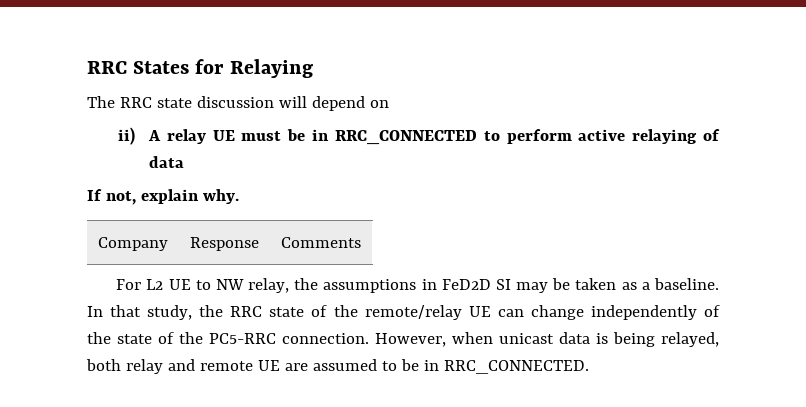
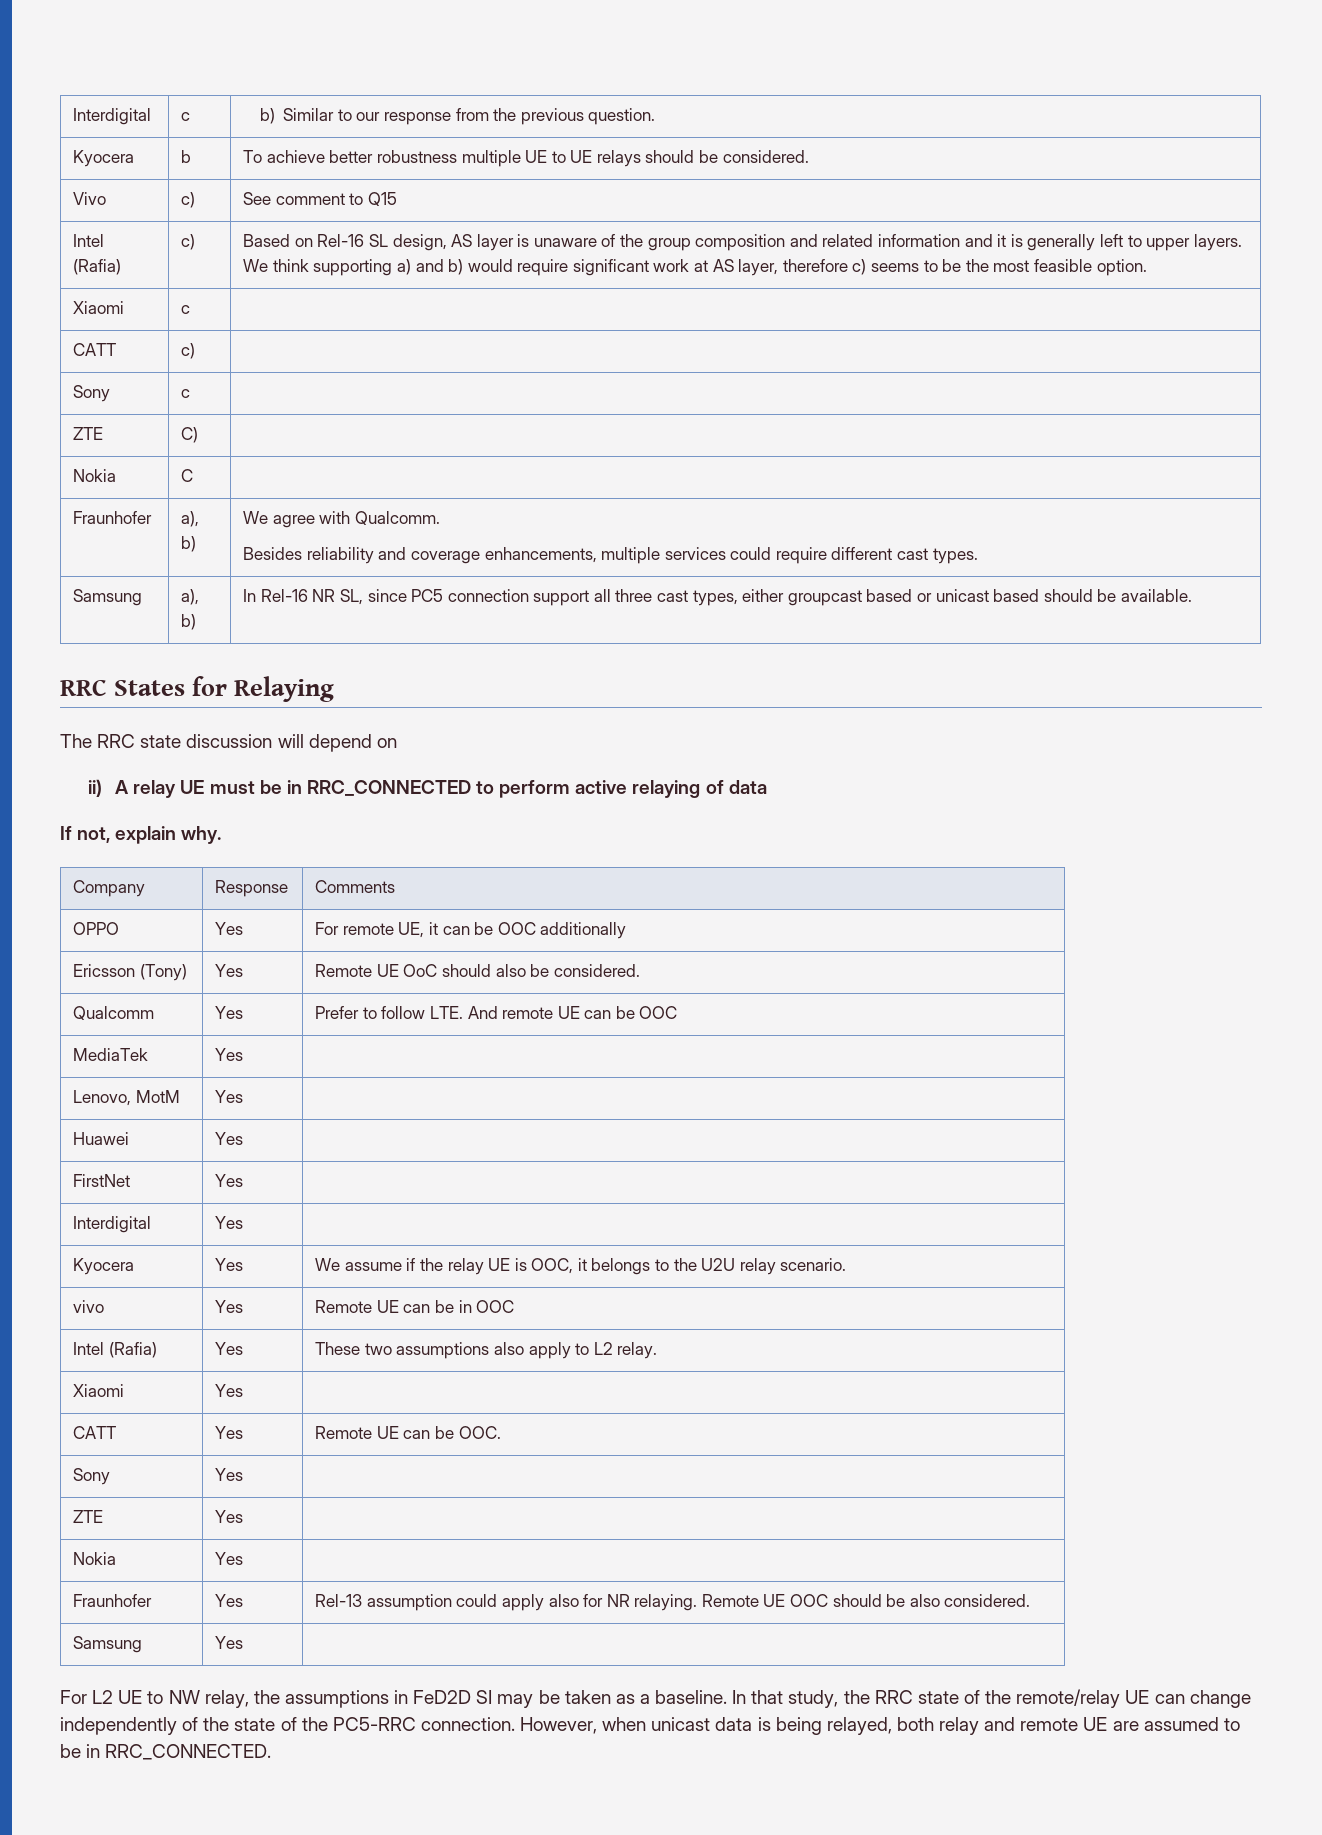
+ Interdigital | c | b) Similar to our response from the previous question.
+ Kyocera | b | To achieve better robustness multiple UE to UE relays should be considered.
+ Vivo | c) | See comment to Q15
+ Intel (Rafia) | c) | Based on Rel-16 SL design, AS layer is unaware of the group composition and related information and it is generally left to upper layers. We think supporting a) and b) would require significant work at AS layer, therefore c) seems to be the most feasible option.
+ Xiaomi | c |
+ CATT | c) |
+ Sony | c |
+ ZTE | C) |
+ Nokia | C |
+ Fraunhofer | a), b) | We agree with Qualcomm.
+ Besides reliability and coverage enhancements, multiple services could require different cast types.
+ Samsung | a), b) | In Rel-16 NR SL, since PC5 connection support all three cast types, either groupcast based or unicast based should be available.
+ OPPO | Yes | For remote UE, it can be OOC additionally
+ Ericsson (Tony) | Yes | Remote UE OoC should also be considered.
+ Qualcomm | Yes | Prefer to follow LTE. And remote UE can be OOC
+ MediaTek | Yes |
+ Lenovo, MotM | Yes |
+ Huawei | Yes |
+ FirstNet | Yes |
+ Interdigital | Yes |
+ Kyocera | Yes | We assume if the relay UE is OOC, it belongs to the U2U relay scenario.
+ vivo | Yes | Remote UE can be in OOC
+ Intel (Rafia) | Yes | These two assumptions also apply to L2 relay.
+ Xiaomi | Yes |
+ CATT | Yes | Remote UE can be OOC.
+ Sony | Yes |
+ ZTE | Yes |
+ Nokia | Yes |
+ Fraunhofer | Yes | Rel-13 assumption could apply also for NR relaying. Remote UE OOC should be also considered.
+ Samsung | Yes |

